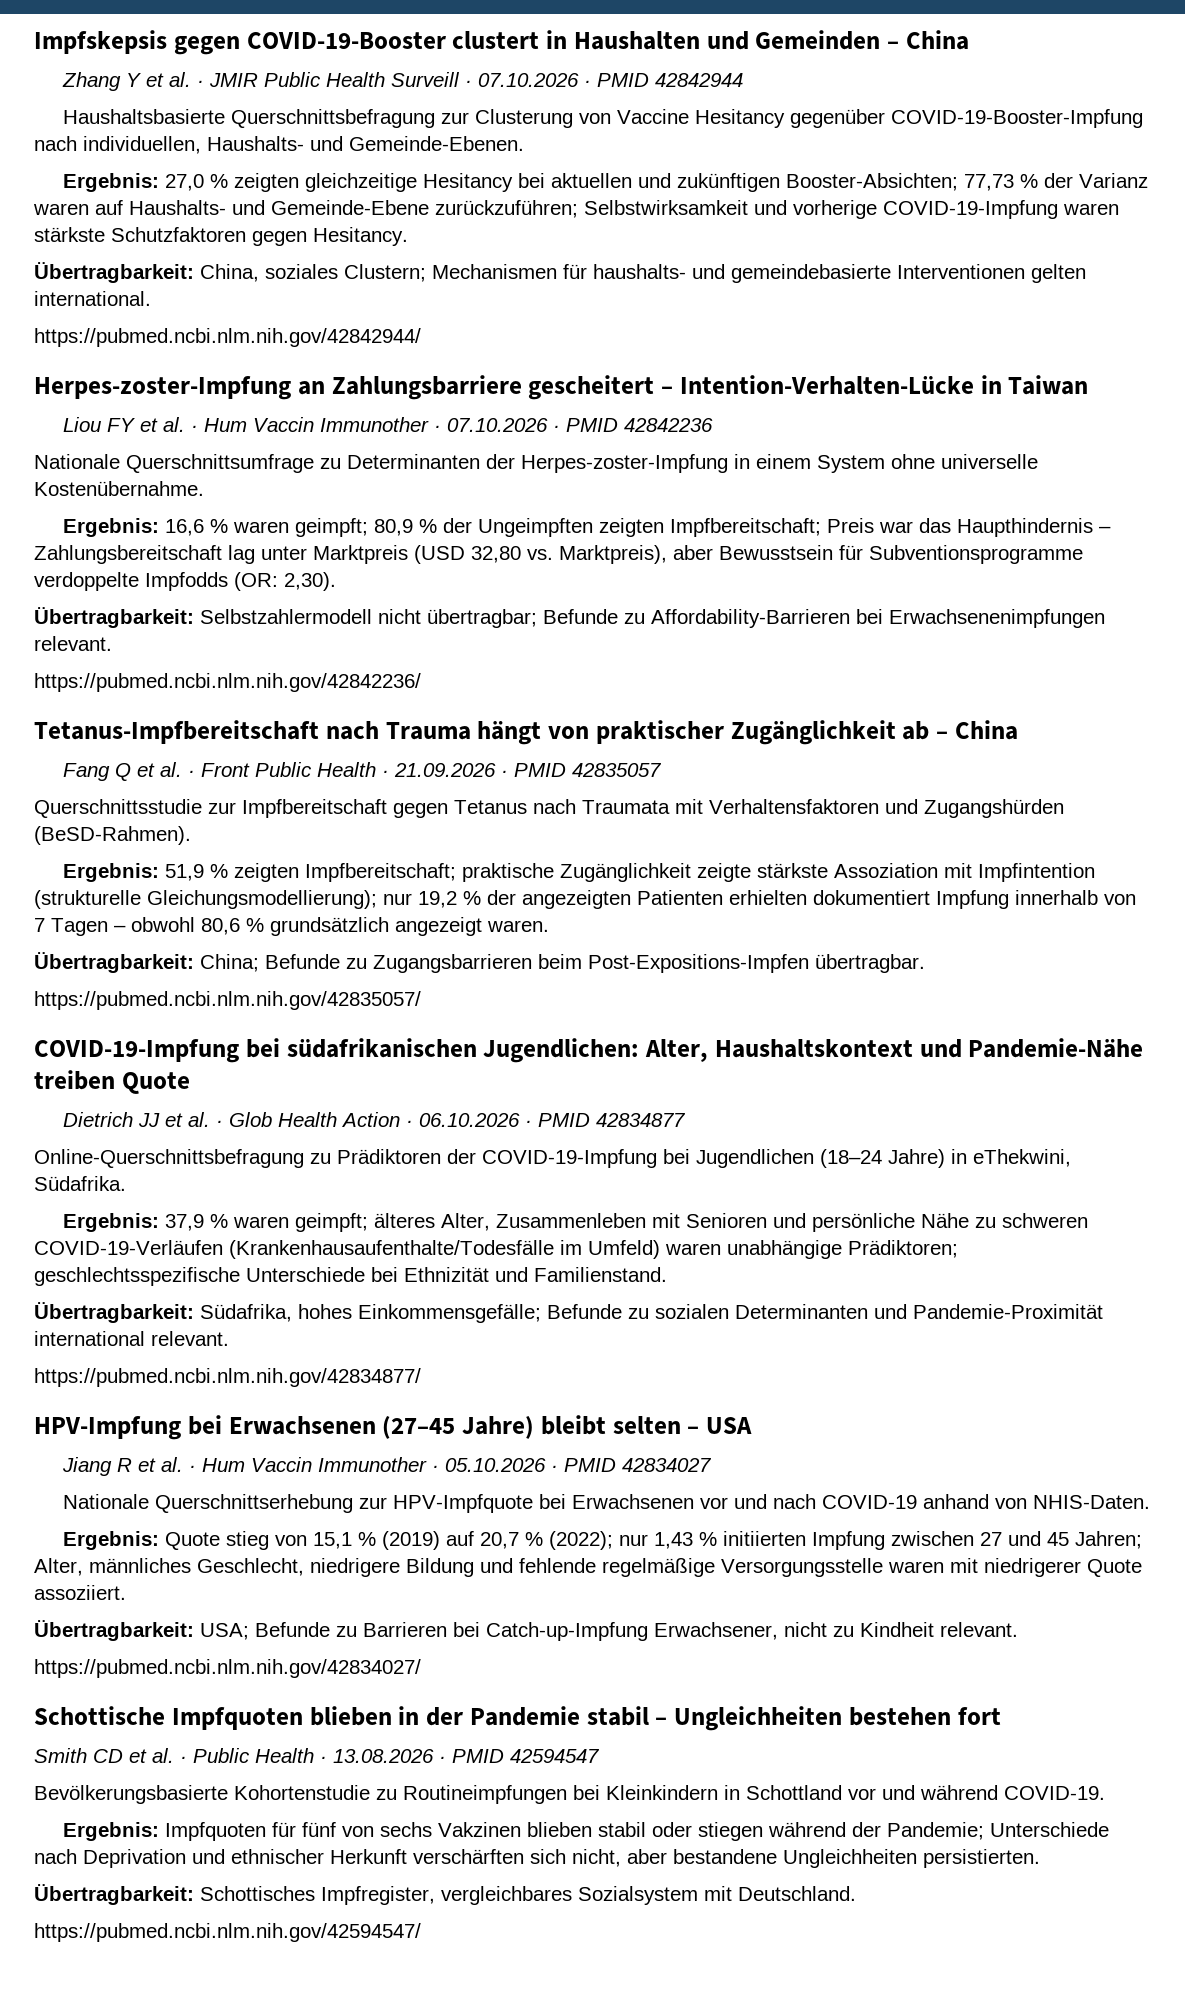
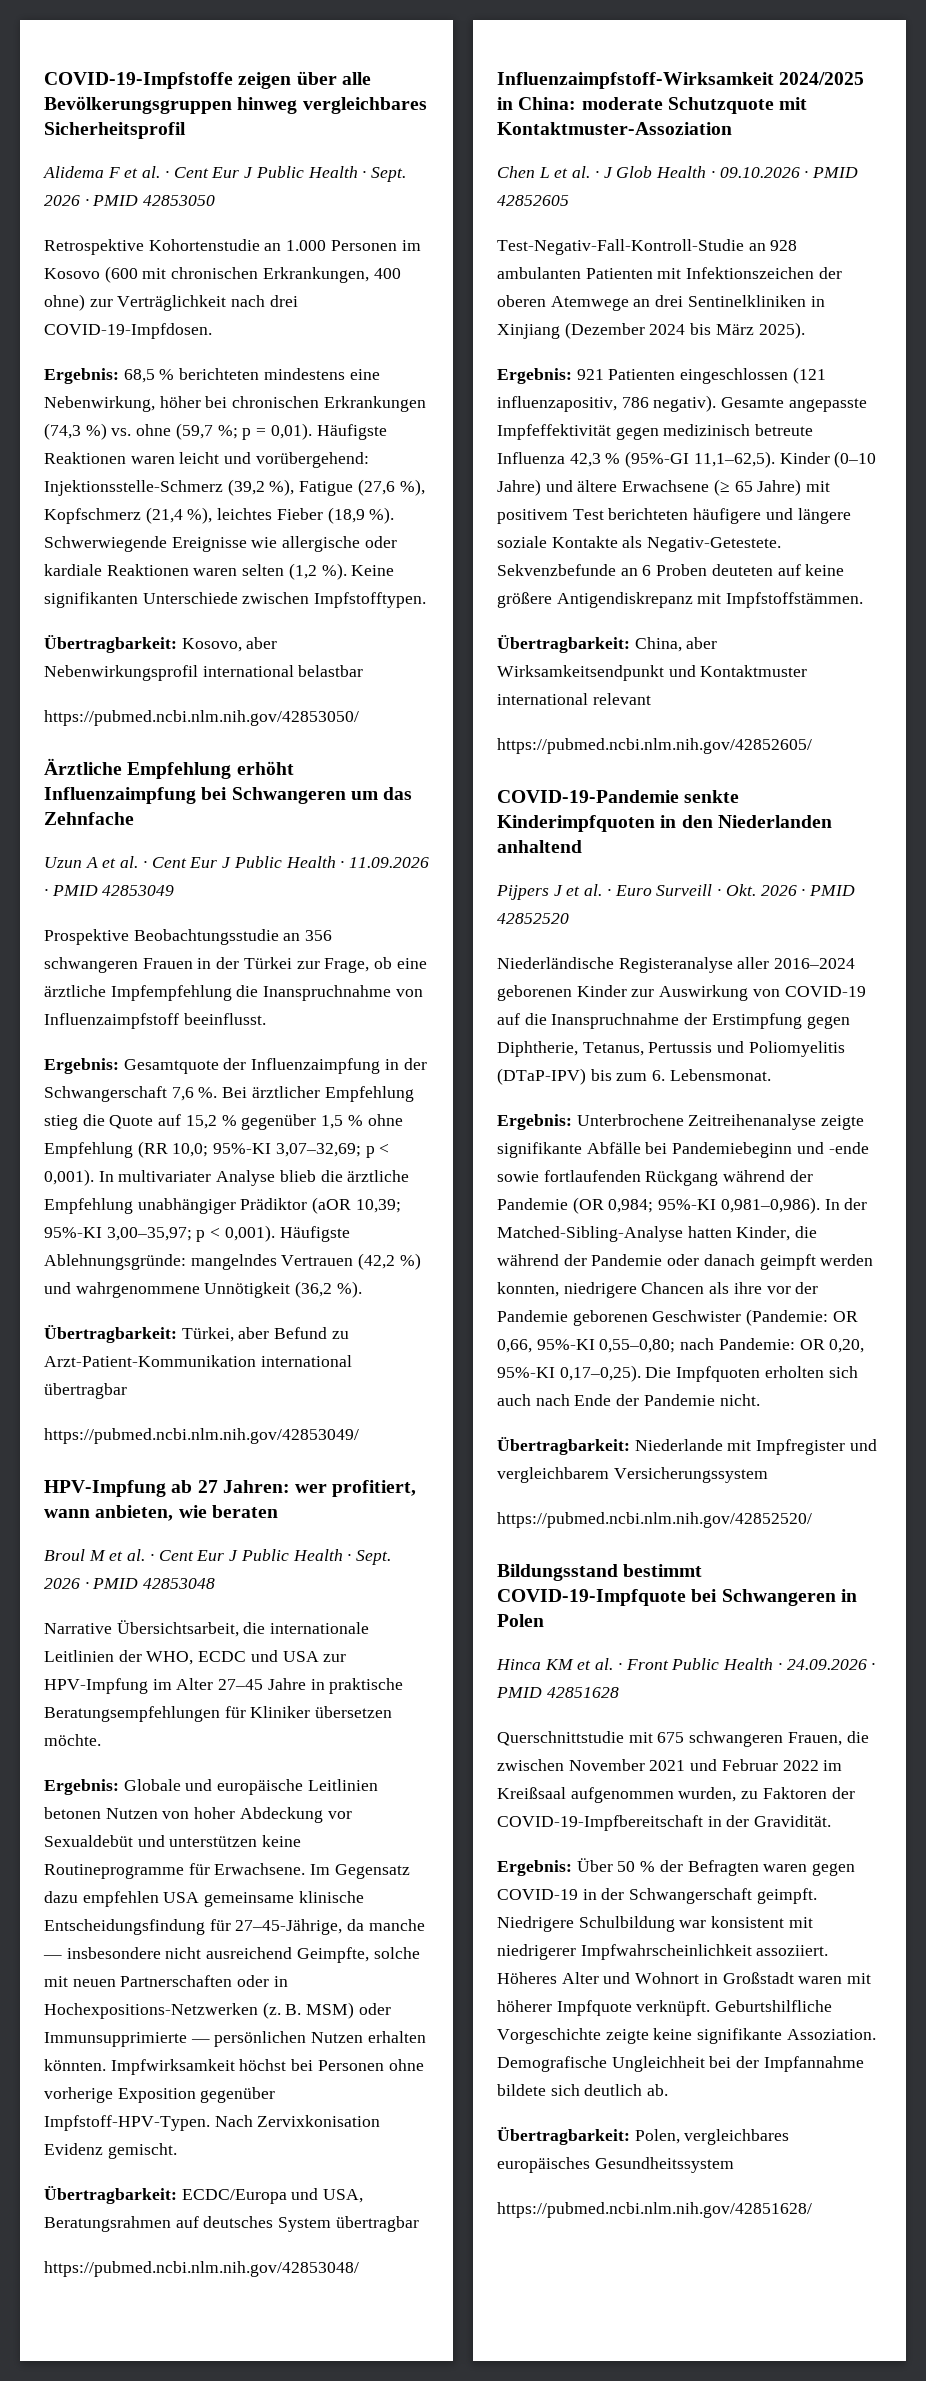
- Impfskepsis gegen COVID-19-Booster clustert in Haushalten und Gemeinden – China
- Zhang Y et al. · JMIR Public Health Surveill · 07.10.2026 · PMID 42842944
- Haushaltsbasierte Querschnittsbefragung zur Clusterung von Vaccine Hesitancy gegenüber COVID-19-Booster-Impfung nach individuellen, Haushalts- und Gemeinde-Ebenen.
- Ergebnis: 27,0 % zeigten gleichzeitige Hesitancy bei aktuellen und zukünftigen Booster-Absichten; 77,73 % der Varianz waren auf Haushalts- und Gemeinde-Ebene zurückzuführen; Selbstwirksamkeit und vorherige COVID-19-Impfung waren stärkste Schutzfaktoren gegen Hesitancy.
- Übertragbarkeit: China, soziales Clustern; Mechanismen für haushalts- und gemeindebasierte Interventionen gelten international.
- https://pubmed.ncbi.nlm.nih.gov/42842944/
- Herpes-zoster-Impfung an Zahlungsbarriere gescheitert – Intention-Verhalten-Lücke in Taiwan
- Liou FY et al. · Hum Vaccin Immunother · 07.10.2026 · PMID 42842236
- Nationale Querschnittsumfrage zu Determinanten der Herpes-zoster-Impfung in einem System ohne universelle Kostenübernahme.
- Ergebnis: 16,6 % waren geimpft; 80,9 % der Ungeimpften zeigten Impfbereitschaft; Preis war das Haupthindernis – Zahlungsbereitschaft lag unter Marktpreis (USD 32,80 vs. Marktpreis), aber Bewusstsein für Subventionsprogramme verdoppelte Impfodds (OR: 2,30).
- Übertragbarkeit: Selbstzahlermodell nicht übertragbar; Befunde zu Affordability-Barrieren bei Erwachsenenimpfungen relevant.
- https://pubmed.ncbi.nlm.nih.gov/42842236/
- Tetanus-Impfbereitschaft nach Trauma hängt von praktischer Zugänglichkeit ab – China
- Fang Q et al. · Front Public Health · 21.09.2026 · PMID 42835057
- Querschnittsstudie zur Impfbereitschaft gegen Tetanus nach Traumata mit Verhaltensfaktoren und Zugangshürden (BeSD-Rahmen).
- Ergebnis: 51,9 % zeigten Impfbereitschaft; praktische Zugänglichkeit zeigte stärkste Assoziation mit Impfintention (strukturelle Gleichungsmodellierung); nur 19,2 % der angezeigten Patienten erhielten dokumentiert Impfung innerhalb von 7 Tagen – obwohl 80,6 % grundsätzlich angezeigt waren.
- Übertragbarkeit: China; Befunde zu Zugangsbarrieren beim Post-Expositions-Impfen übertragbar.
- https://pubmed.ncbi.nlm.nih.gov/42835057/
- COVID-19-Impfung bei südafrikanischen Jugendlichen: Alter, Haushaltskontext und Pandemie-Nähe treiben Quote
- Dietrich JJ et al. · Glob Health Action · 06.10.2026 · PMID 42834877
- Online-Querschnittsbefragung zu Prädiktoren der COVID-19-Impfung bei Jugendlichen (18–24 Jahre) in eThekwini, Südafrika.
- Ergebnis: 37,9 % waren geimpft; älteres Alter, Zusammenleben mit Senioren und persönliche Nähe zu schweren COVID-19-Verläufen (Krankenhausaufenthalte/Todesfälle im Umfeld) waren unabhängige Prädiktoren; geschlechtsspezifische Unterschiede bei Ethnizität und Familienstand.
- Übertragbarkeit: Südafrika, hohes Einkommensgefälle; Befunde zu sozialen Determinanten und Pandemie-Proximität international relevant.
- https://pubmed.ncbi.nlm.nih.gov/42834877/
- HPV-Impfung bei Erwachsenen (27–45 Jahre) bleibt selten – USA
- Jiang R et al. · Hum Vaccin Immunother · 05.10.2026 · PMID 42834027
- Nationale Querschnittserhebung zur HPV-Impfquote bei Erwachsenen vor und nach COVID-19 anhand von NHIS-Daten.
- Ergebnis: Quote stieg von 15,1 % (2019) auf 20,7 % (2022); nur 1,43 % initiierten Impfung zwischen 27 und 45 Jahren; Alter, männliches Geschlecht, niedrigere Bildung und fehlende regelmäßige Versorgungsstelle waren mit niedrigerer Quote assoziiert.
- Übertragbarkeit: USA; Befunde zu Barrieren bei Catch-up-Impfung Erwachsener, nicht zu Kindheit relevant.
- https://pubmed.ncbi.nlm.nih.gov/42834027/
- Schottische Impfquoten blieben in der Pandemie stabil – Ungleichheiten bestehen fort
- Smith CD et al. · Public Health · 13.08.2026 · PMID 42594547
- Bevölkerungsbasierte Kohortenstudie zu Routineimpfungen bei Kleinkindern in Schottland vor und während COVID-19.
- Ergebnis: Impfquoten für fünf von sechs Vakzinen blieben stabil oder stiegen während der Pandemie; Unterschiede nach Deprivation und ethnischer Herkunft verschärften sich nicht, aber bestandene Ungleichheiten persistierten.
- Übertragbarkeit: Schottisches Impfregister, vergleichbares Sozialsystem mit Deutschland.
- https://pubmed.ncbi.nlm.nih.gov/42594547/
+ COVID-19-Impfstoffe zeigen über alle Bevölkerungsgruppen hinweg vergleichbares Sicherheitsprofil
+ Alidema F et al. · Cent Eur J Public Health · Sept. 2026 · PMID 42853050
+ Retrospektive Kohortenstudie an 1.000 Personen im Kosovo (600 mit chronischen Erkrankungen, 400 ohne) zur Verträglichkeit nach drei COVID-19-Impfdosen.
+ Ergebnis: 68,5 % berichteten mindestens eine Nebenwirkung, höher bei chronischen Erkrankungen (74,3 %) vs. ohne (59,7 %; p = 0,01). Häufigste Reaktionen waren leicht und vorübergehend: Injektionsstelle-Schmerz (39,2 %), Fatigue (27,6 %), Kopfschmerz (21,4 %), leichtes Fieber (18,9 %). Schwerwiegende Ereignisse wie allergische oder kardiale Reaktionen waren selten (1,2 %). Keine signifikanten Unterschiede zwischen Impfstofftypen.
+ Übertragbarkeit: Kosovo, aber Nebenwirkungsprofil international belastbar
+ https://pubmed.ncbi.nlm.nih.gov/42853050/
+ Ärztliche Empfehlung erhöht Influenzaimpfung bei Schwangeren um das Zehnfache
+ Uzun A et al. · Cent Eur J Public Health · 11.09.2026 · PMID 42853049
+ Prospektive Beobachtungsstudie an 356 schwangeren Frauen in der Türkei zur Frage, ob eine ärztliche Impfempfehlung die Inanspruchnahme von Influenzaimpfstoff beeinflusst.
+ Ergebnis: Gesamtquote der Influenzaimpfung in der Schwangerschaft 7,6 %. Bei ärztlicher Empfehlung stieg die Quote auf 15,2 % gegenüber 1,5 % ohne Empfehlung (RR 10,0; 95%-KI 3,07–32,69; p < 0,001). In multivariater Analyse blieb die ärztliche Empfehlung unabhängiger Prädiktor (aOR 10,39; 95%-KI 3,00–35,97; p < 0,001). Häufigste Ablehnungsgründe: mangelndes Vertrauen (42,2 %) und wahrgenommene Unnötigkeit (36,2 %).
+ Übertragbarkeit: Türkei, aber Befund zu Arzt-Patient-Kommunikation international übertragbar
+ https://pubmed.ncbi.nlm.nih.gov/42853049/
+ HPV-Impfung ab 27 Jahren: wer profitiert, wann anbieten, wie beraten
+ Broul M et al. · Cent Eur J Public Health · Sept. 2026 · PMID 42853048
+ Narrative Übersichtsarbeit, die internationale Leitlinien der WHO, ECDC und USA zur HPV-Impfung im Alter 27–45 Jahre in praktische Beratungsempfehlungen für Kliniker übersetzen möchte.
+ Ergebnis: Globale und europäische Leitlinien betonen Nutzen von hoher Abdeckung vor Sexualdebüt und unterstützen keine Routineprogramme für Erwachsene. Im Gegensatz dazu empfehlen USA gemeinsame klinische Entscheidungsfindung für 27–45-Jährige, da manche — insbesondere nicht ausreichend Geimpfte, solche mit neuen Partnerschaften oder in Hochexpositions-Netzwerken (z. B. MSM) oder Immunsupprimierte — persönlichen Nutzen erhalten könnten. Impfwirksamkeit höchst bei Personen ohne vorherige Exposition gegenüber Impfstoff-HPV-Typen. Nach Zervixkonisation Evidenz gemischt.
+ Übertragbarkeit: ECDC/Europa und USA, Beratungsrahmen auf deutsches System übertragbar
+ https://pubmed.ncbi.nlm.nih.gov/42853048/
+ Influenzaimpfstoff-Wirksamkeit 2024/2025 in China: moderate Schutzquote mit Kontaktmuster-Assoziation
+ Chen L et al. · J Glob Health · 09.10.2026 · PMID 42852605
+ Test-Negativ-Fall-Kontroll-Studie an 928 ambulanten Patienten mit Infektionszeichen der oberen Atemwege an drei Sentinelkliniken in Xinjiang (Dezember 2024 bis März 2025).
+ Ergebnis: 921 Patienten eingeschlossen (121 influenzapositiv, 786 negativ). Gesamte angepasste Impfeffektivität gegen medizinisch betreute Influenza 42,3 % (95%-GI 11,1–62,5). Kinder (0–10 Jahre) und ältere Erwachsene (≥ 65 Jahre) mit positivem Test berichteten häufigere und längere soziale Kontakte als Negativ-Getestete. Sekvenzbefunde an 6 Proben deuteten auf keine größere Antigendiskrepanz mit Impfstoffstämmen.
+ Übertragbarkeit: China, aber Wirksamkeitsendpunkt und Kontaktmuster international relevant
+ https://pubmed.ncbi.nlm.nih.gov/42852605/
+ COVID-19-Pandemie senkte Kinderimpfquoten in den Niederlanden anhaltend
+ Pijpers J et al. · Euro Surveill · Okt. 2026 · PMID 42852520
+ Niederländische Registeranalyse aller 2016–2024 geborenen Kinder zur Auswirkung von COVID-19 auf die Inanspruchnahme der Erstimpfung gegen Diphtherie, Tetanus, Pertussis und Poliomyelitis (DTaP-IPV) bis zum 6. Lebensmonat.
+ Ergebnis: Unterbrochene Zeitreihenanalyse zeigte signifikante Abfälle bei Pandemiebeginn und -ende sowie fortlaufenden Rückgang während der Pandemie (OR 0,984; 95%-KI 0,981–0,986). In der Matched-Sibling-Analyse hatten Kinder, die während der Pandemie oder danach geimpft werden konnten, niedrigere Chancen als ihre vor der Pandemie geborenen Geschwister (Pandemie: OR 0,66, 95%-KI 0,55–0,80; nach Pandemie: OR 0,20, 95%-KI 0,17–0,25). Die Impfquoten erholten sich auch nach Ende der Pandemie nicht.
+ Übertragbarkeit: Niederlande mit Impfregister und vergleichbarem Versicherungssystem
+ https://pubmed.ncbi.nlm.nih.gov/42852520/
+ Bildungsstand bestimmt COVID-19-Impfquote bei Schwangeren in Polen
+ Hinca KM et al. · Front Public Health · 24.09.2026 · PMID 42851628
+ Querschnittstudie mit 675 schwangeren Frauen, die zwischen November 2021 und Februar 2022 im Kreißsaal aufgenommen wurden, zu Faktoren der COVID-19-Impfbereitschaft in der Gravidität.
+ Ergebnis: Über 50 % der Befragten waren gegen COVID-19 in der Schwangerschaft geimpft. Niedrigere Schulbildung war konsistent mit niedrigerer Impfwahrscheinlichkeit assoziiert. Höheres Alter und Wohnort in Großstadt waren mit höherer Impfquote verknüpft. Geburtshilfliche Vorgeschichte zeigte keine signifikante Assoziation. Demografische Ungleichheit bei der Impfannahme bildete sich deutlich ab.
+ Übertragbarkeit: Polen, vergleichbares europäisches Gesundheitssystem
+ https://pubmed.ncbi.nlm.nih.gov/42851628/

